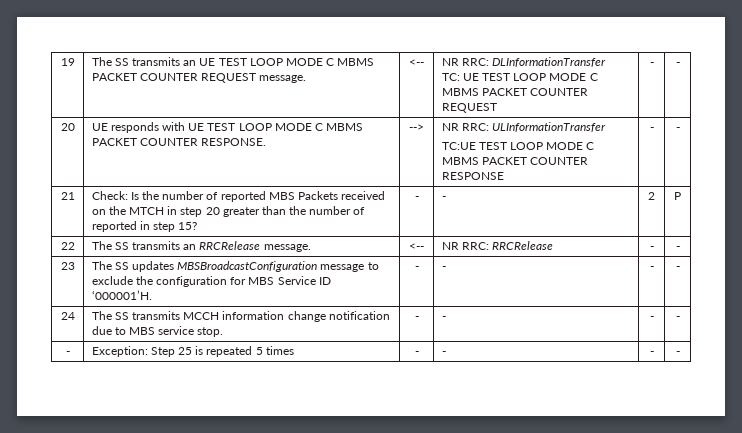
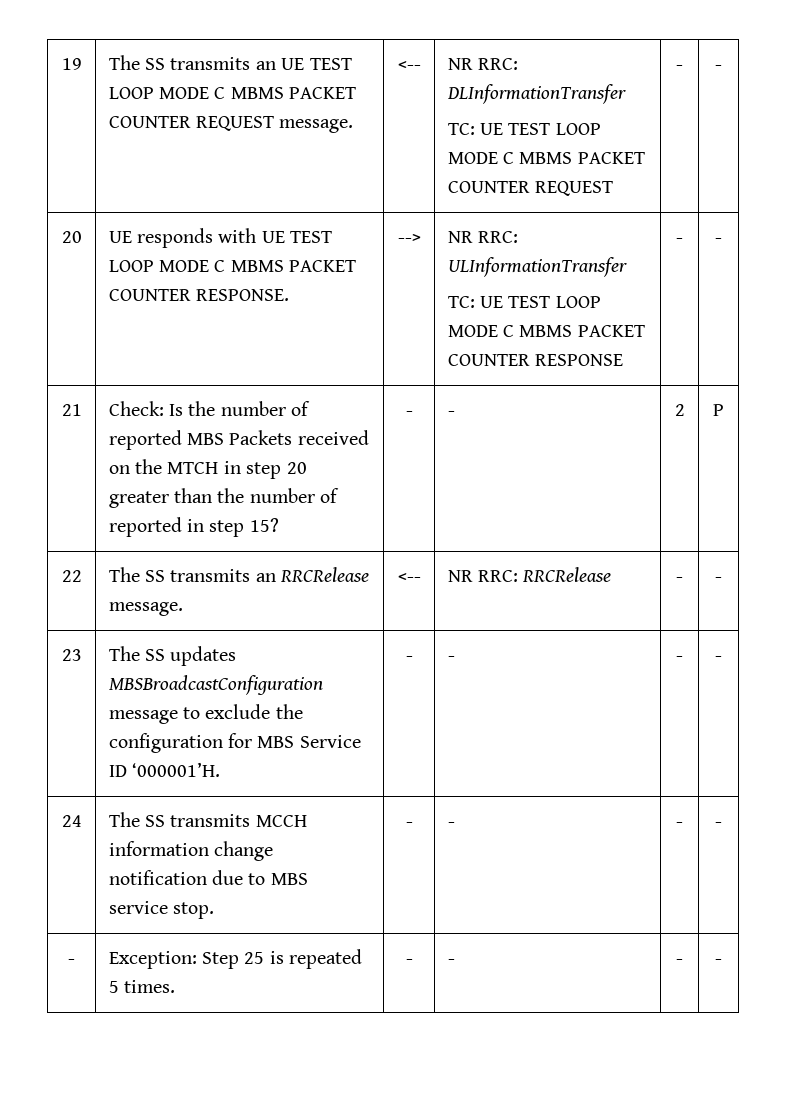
  20 | UE responds with UE TEST LOOP MODE C MBMS PACKET COUNTER RESPONSE. | --> | NR RRC: ULInformationTransfer
- TC:UE TEST LOOP MODE C MBMS PACKET COUNTER RESPONSE | - | -
+ TC: UE TEST LOOP MODE C MBMS PACKET COUNTER RESPONSE | - | -
- - | Exception: Step 25 is repeated 5 times | - | - | - | -
+ - | Exception: Step 25 is repeated 5 times. | - | - | - | -

